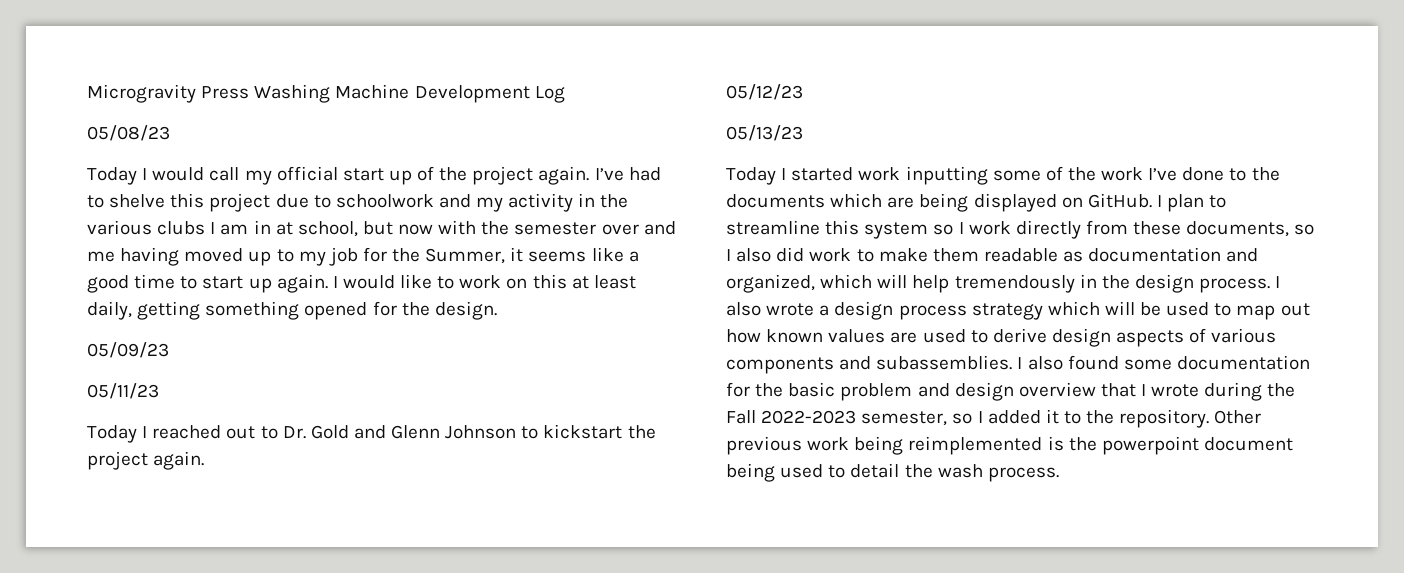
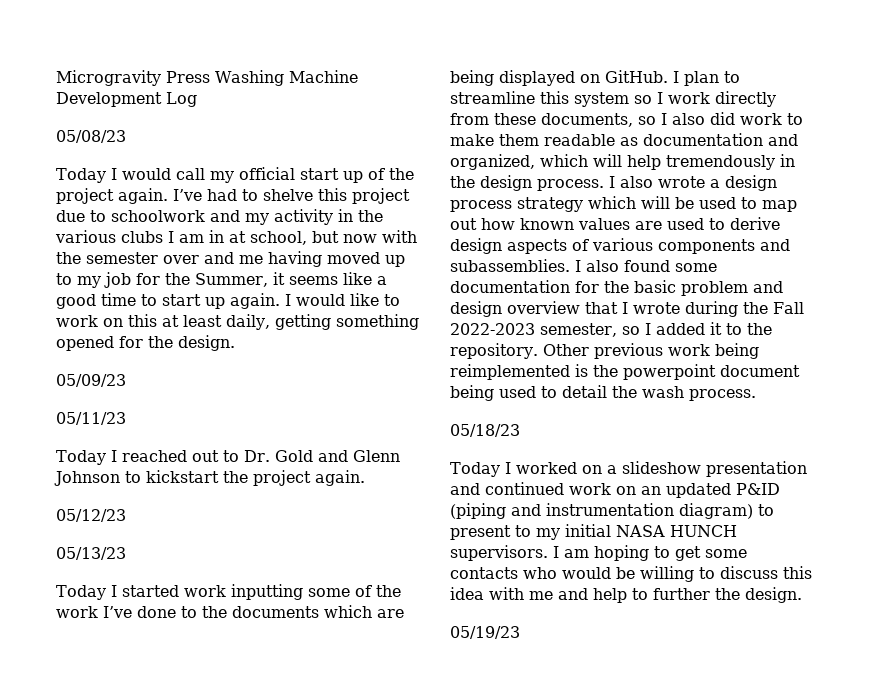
+ 05/18/23
+ Today I worked on a slideshow presentation and continued work on an updated P&ID (piping and instrumentation diagram) to present to my initial NASA HUNCH supervisors. I am hoping to get some contacts who would be willing to discuss this idea with me and help to further the design.
+ 05/19/23

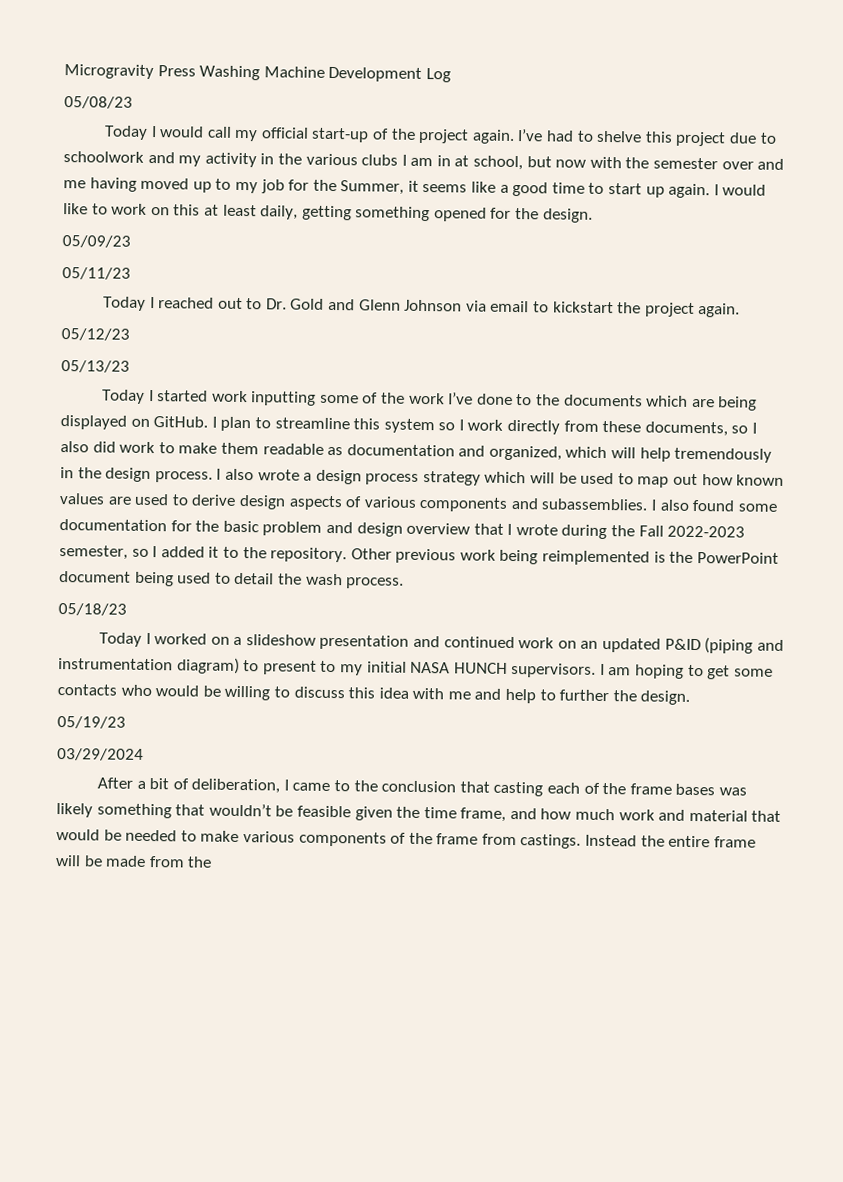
- Today I would call my official start up of the project again.
+ Today I would call my official start-up of the project again.
- Today I reached out to Dr. Gold and Glenn Johnson to kickstart the project again.
+ Today I reached out to Dr. Gold and Glenn Johnson via email to kickstart the project again.
- Other previous work being reimplemented is the powerpoint document being used to detail the wash process.
+ Other previous work being reimplemented is the PowerPoint document being used to detail the wash process.
+ 03/29/2024
+ After a bit of deliberation, I came to the conclusion that casting each of the frame bases was likely something that wouldn’t be feasible given the time frame, and how much work and material that would be needed to make various components of the frame from castings. Instead the entire frame will be made from the

